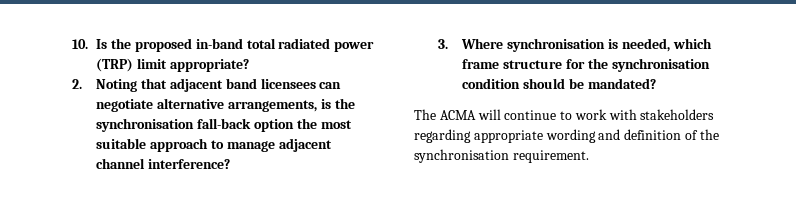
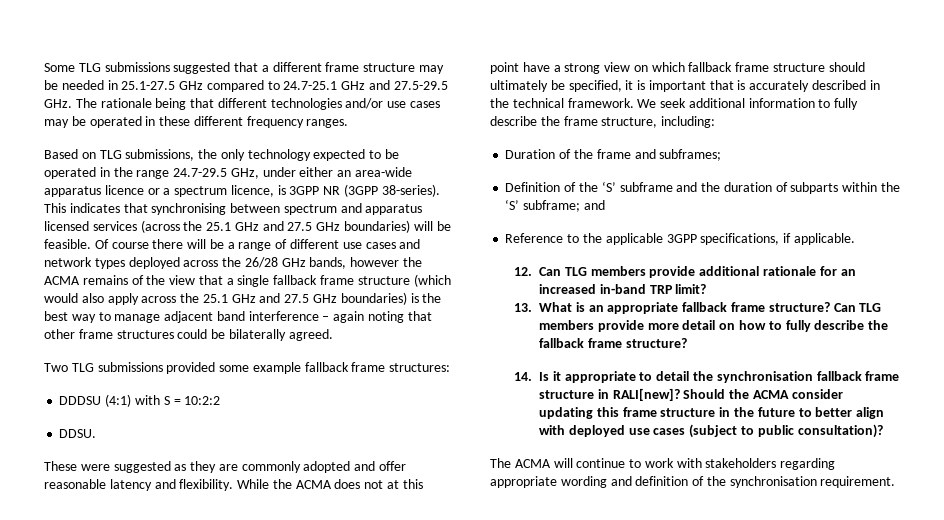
- 10. Is the proposed in-band total radiated power (TRP) limit appropriate?
- 2. Noting that adjacent band licensees can negotiate alternative arrangements, is the synchronisation fall-back option the most suitable approach to manage adjacent channel interference?
- 3. Where synchronisation is needed, which frame structure for the synchronisation condition should be mandated?
+ Some TLG submissions suggested that a different frame structure may be needed in 25.1-27.5 GHz compared to 24.7-25.1 GHz and 27.5-29.5 GHz. The rationale being that different technologies and/or use cases may be operated in these different frequency ranges.
+ Based on TLG submissions, the only technology expected to be operated in the range 24.7-29.5 GHz, under either an area-wide apparatus licence or a spectrum licence, is 3GPP NR (3GPP 38-series). This indicates that synchronising between spectrum and apparatus licensed services (across the 25.1 GHz and 27.5 GHz boundaries) will be feasible. Of course there will be a range of different use cases and network types deployed across the 26/28 GHz bands, however the ACMA remains of the view that a single fallback frame structure (which would also apply across the 25.1 GHz and 27.5 GHz boundaries) is the best way to manage adjacent band interference – again noting that other frame structures could be bilaterally agreed.
+ Two TLG submissions provided some example fallback frame structures:
+ DDDSU (4:1) with S = 10:2:2
+ DDSU.
+ These were suggested as they are commonly adopted and offer reasonable latency and flexibility. While the ACMA does not at this point have a strong view on which fallback frame structure should ultimately be specified, it is important that is accurately described in the technical framework. We seek additional information to fully describe the frame structure, including:
+ Duration of the frame and subframes;
+ Definition of the ‘S’ subframe and the duration of subparts within the ‘S’ subframe; and
+ Reference to the applicable 3GPP specifications, if applicable.
+ 12. Can TLG members provide additional rationale for an increased in-band TRP limit?
+ 13. What is an appropriate fallback frame structure? Can TLG members provide more detail on how to fully describe the fallback frame structure?
+ 14. Is it appropriate to detail the synchronisation fallback frame structure in RALI[new]? Should the ACMA consider updating this frame structure in the future to better align with deployed use cases (subject to public consultation)?

